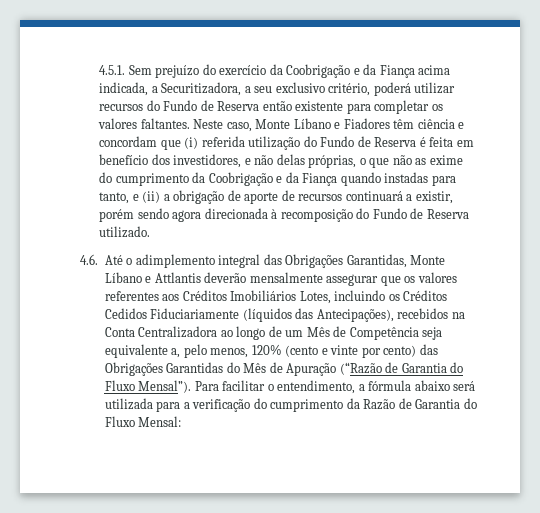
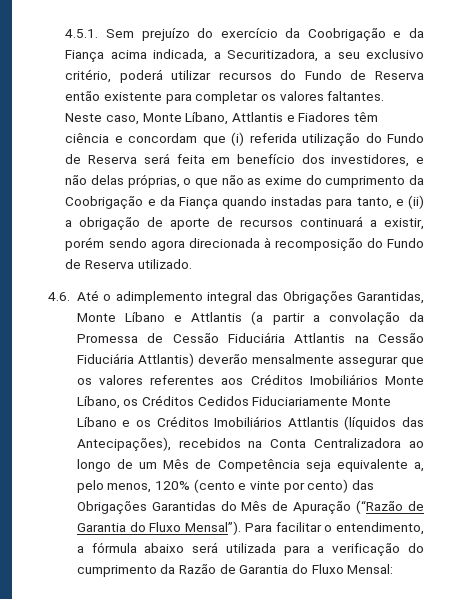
- Neste caso, Monte Líbano e Fiadores têm ciência e concordam que (i) referida utilização do Fundo de Reserva é feita em benefício dos investidores, e não delas próprias, o que não as exime do cumprimento da Coobrigação e da Fiança quando instadas para tanto, e (ii) a obrigação de aporte de recursos continuará a existir, porém sendo agora direcionada à recomposição do Fundo de Reserva utilizado.
+ Neste caso, Monte Líbano, Attlantis e Fiadores têm ciência e concordam que (i) referida utilização do Fundo de Reserva será feita em benefício dos investidores, e não delas próprias, o que não as exime do cumprimento da Coobrigação e da Fiança quando instadas para tanto, e (ii) a obrigação de aporte de recursos continuará a existir, porém sendo agora direcionada à recomposição do Fundo de Reserva utilizado.
- 4.6. Até o adimplemento integral das Obrigações Garantidas, Monte Líbano e Attlantis deverão mensalmente assegurar que os valores referentes aos Créditos Imobiliários Lotes, incluindo os Créditos Cedidos Fiduciariamente (líquidos das Antecipações), recebidos na Conta Centralizadora ao longo de um Mês de Competência seja equivalente a, pelo menos, 120% (cento e vinte por cento) das Obrigações Garantidas do Mês de Apuração (“Razão de Garantia do Fluxo Mensal”).
+ 4.6. Até o adimplemento integral das Obrigações Garantidas, Monte Líbano e Attlantis (a partir a convolação da Promessa de Cessão Fiduciária Attlantis na Cessão Fiduciária Attlantis) deverão mensalmente assegurar que os valores referentes aos Créditos Imobiliários Monte Líbano, os Créditos Cedidos Fiduciariamente Monte Líbano e os Créditos Imobiliários Attlantis (líquidos das Antecipações), recebidos na Conta Centralizadora ao longo de um Mês de Competência seja equivalente a, pelo menos, 120% (cento e vinte por cento) das Obrigações Garantidas do Mês de Apuração (“Razão de Garantia do Fluxo Mensal”).

